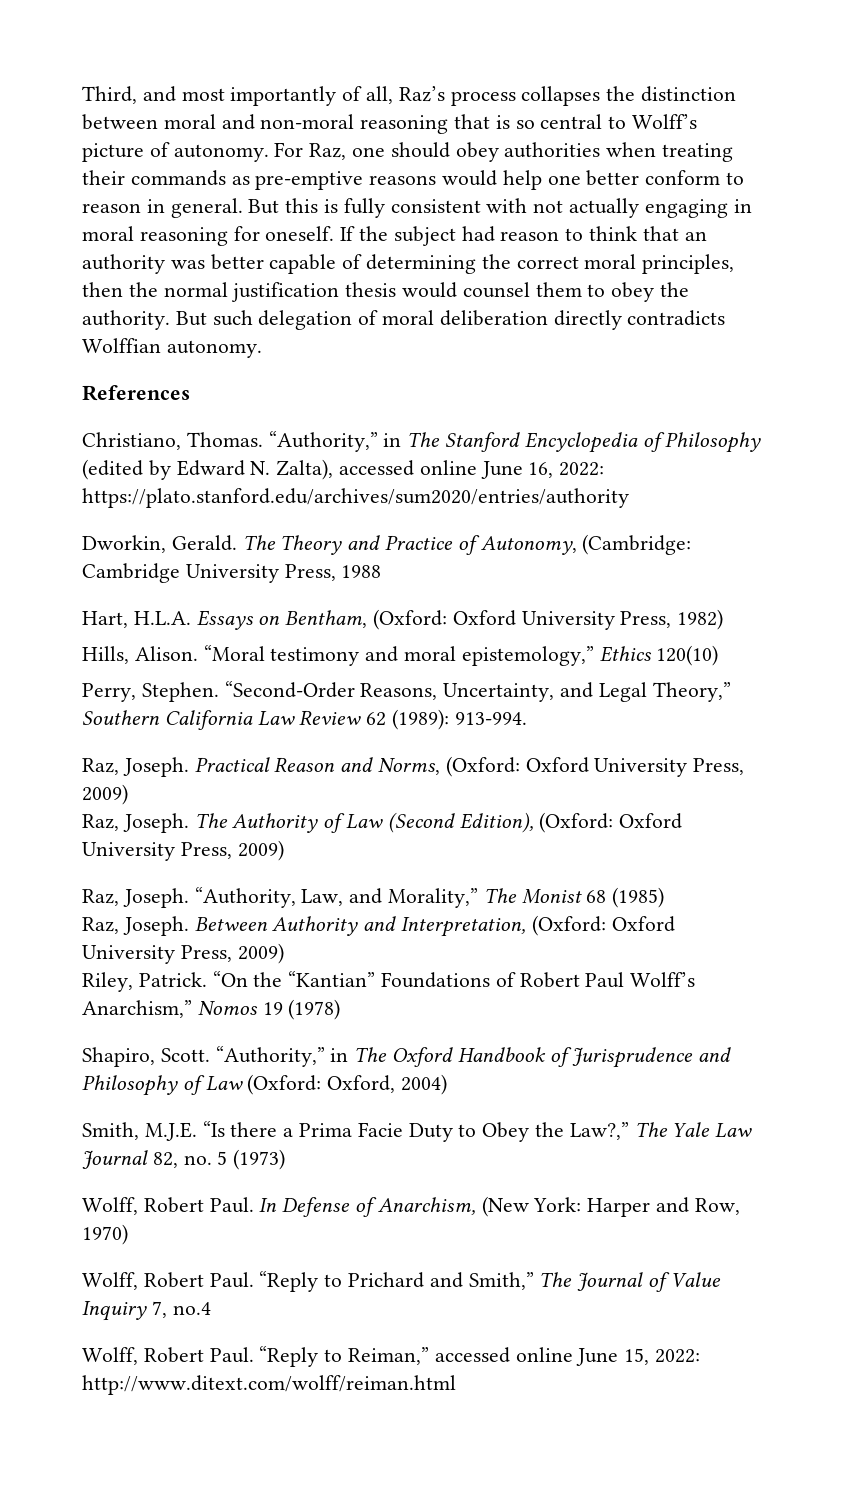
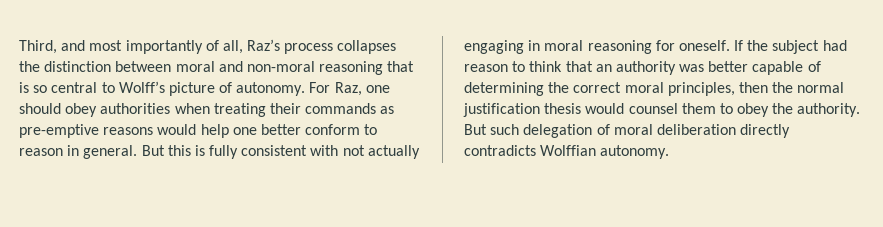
- References
- Christiano, Thomas. “Authority,” in The Stanford Encyclopedia of Philosophy (edited by Edward N. Zalta), accessed online June 16, 2022: https://plato.stanford.edu/archives/sum2020/entries/authority
- Dworkin, Gerald. The Theory and Practice of Autonomy, (Cambridge: Cambridge University Press, 1988
- Hart, H.L.A. Essays on Bentham, (Oxford: Oxford University Press, 1982)
- Hills, Alison. “Moral testimony and moral epistemology,” Ethics 120(10)
- Perry, Stephen. “Second-Order Reasons, Uncertainty, and Legal Theory,” Southern California Law Review 62 (1989): 913-994.
- Raz, Joseph. Practical Reason and Norms, (Oxford: Oxford University Press, 2009)
- Raz, Joseph. The Authority of Law (Second Edition), (Oxford: Oxford University Press, 2009)
- Raz, Joseph. “Authority, Law, and Morality,” The Monist 68 (1985)
- Raz, Joseph. Between Authority and Interpretation, (Oxford: Oxford University Press, 2009)
- Riley, Patrick. “On the “Kantian” Foundations of Robert Paul Wolff’s Anarchism,” Nomos 19 (1978)
- Shapiro, Scott. “Authority,” in The Oxford Handbook of Jurisprudence and Philosophy of Law (Oxford: Oxford, 2004)
- Smith, M.J.E. “Is there a Prima Facie Duty to Obey the Law?,” The Yale Law Journal 82, no. 5 (1973)
- Wolff, Robert Paul. In Defense of Anarchism, (New York: Harper and Row, 1970)
- Wolff, Robert Paul. “Reply to Prichard and Smith,” The Journal of Value Inquiry 7, no.4
- Wolff, Robert Paul. “Reply to Reiman,” accessed online June 15, 2022: http://www.ditext.com/wolff/reiman.html

